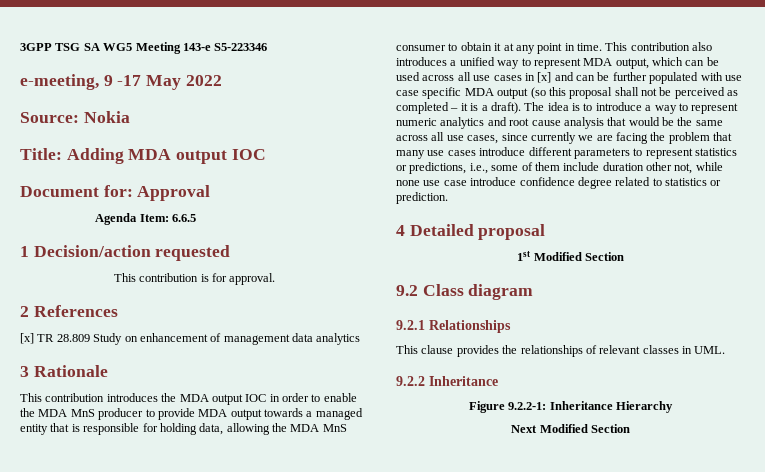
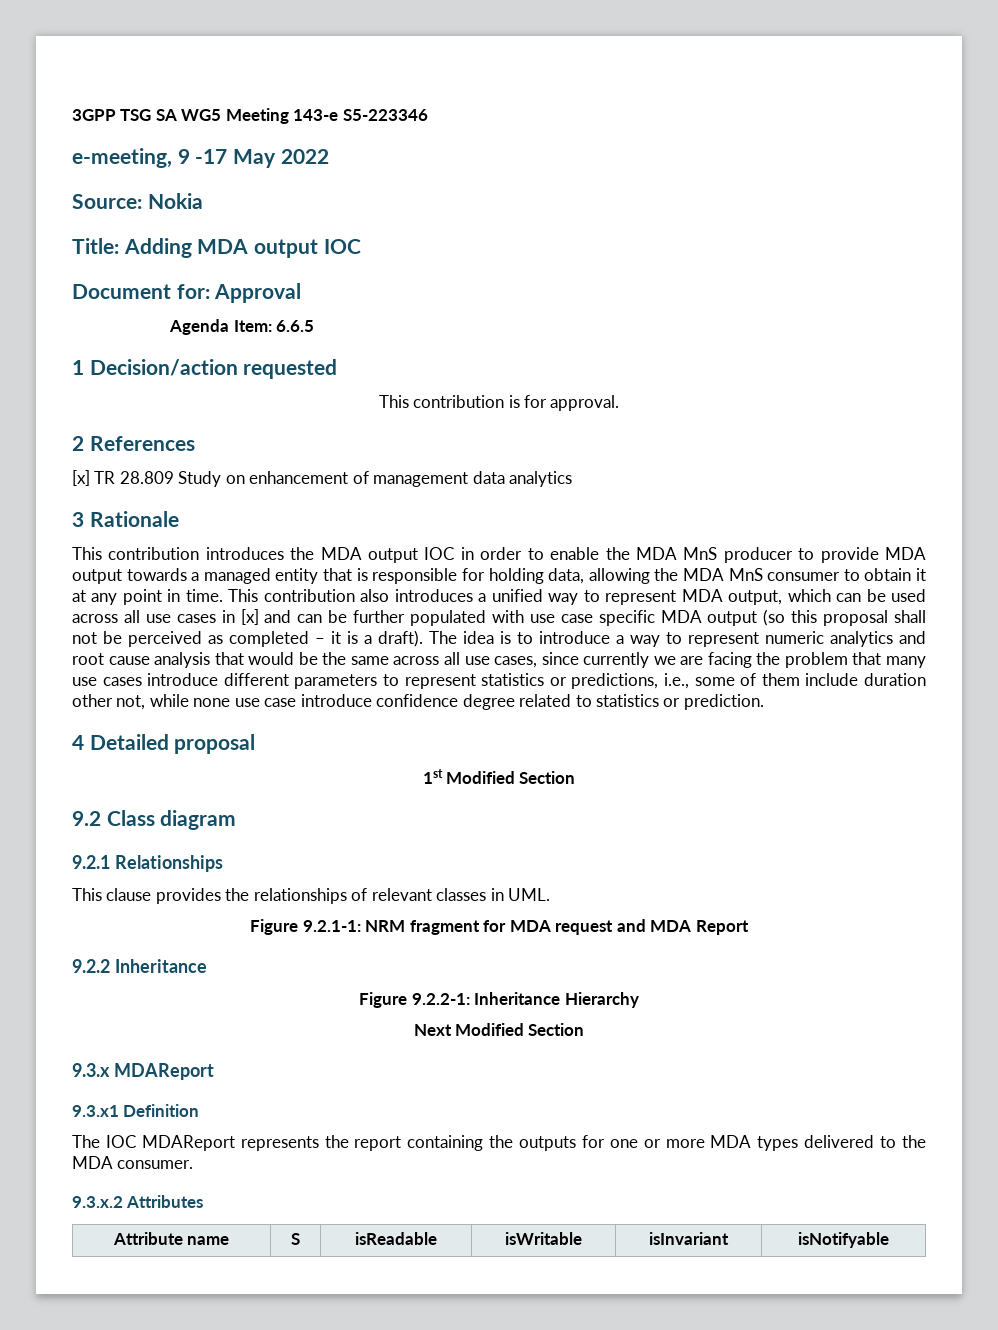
+ Figure 9.2.1-1: NRM fragment for MDA request and MDA Report
+ 9.3.x MDAReport
+ 9.3.x1 Definition
+ The IOC MDAReport represents the report containing the outputs for one or more MDA types delivered to the MDA consumer.
+ 9.3.x.2 Attributes
+ Attribute name | S | isReadable | isWritable | isInvariant | isNotifyable

